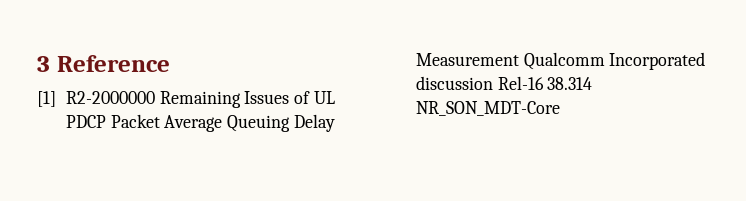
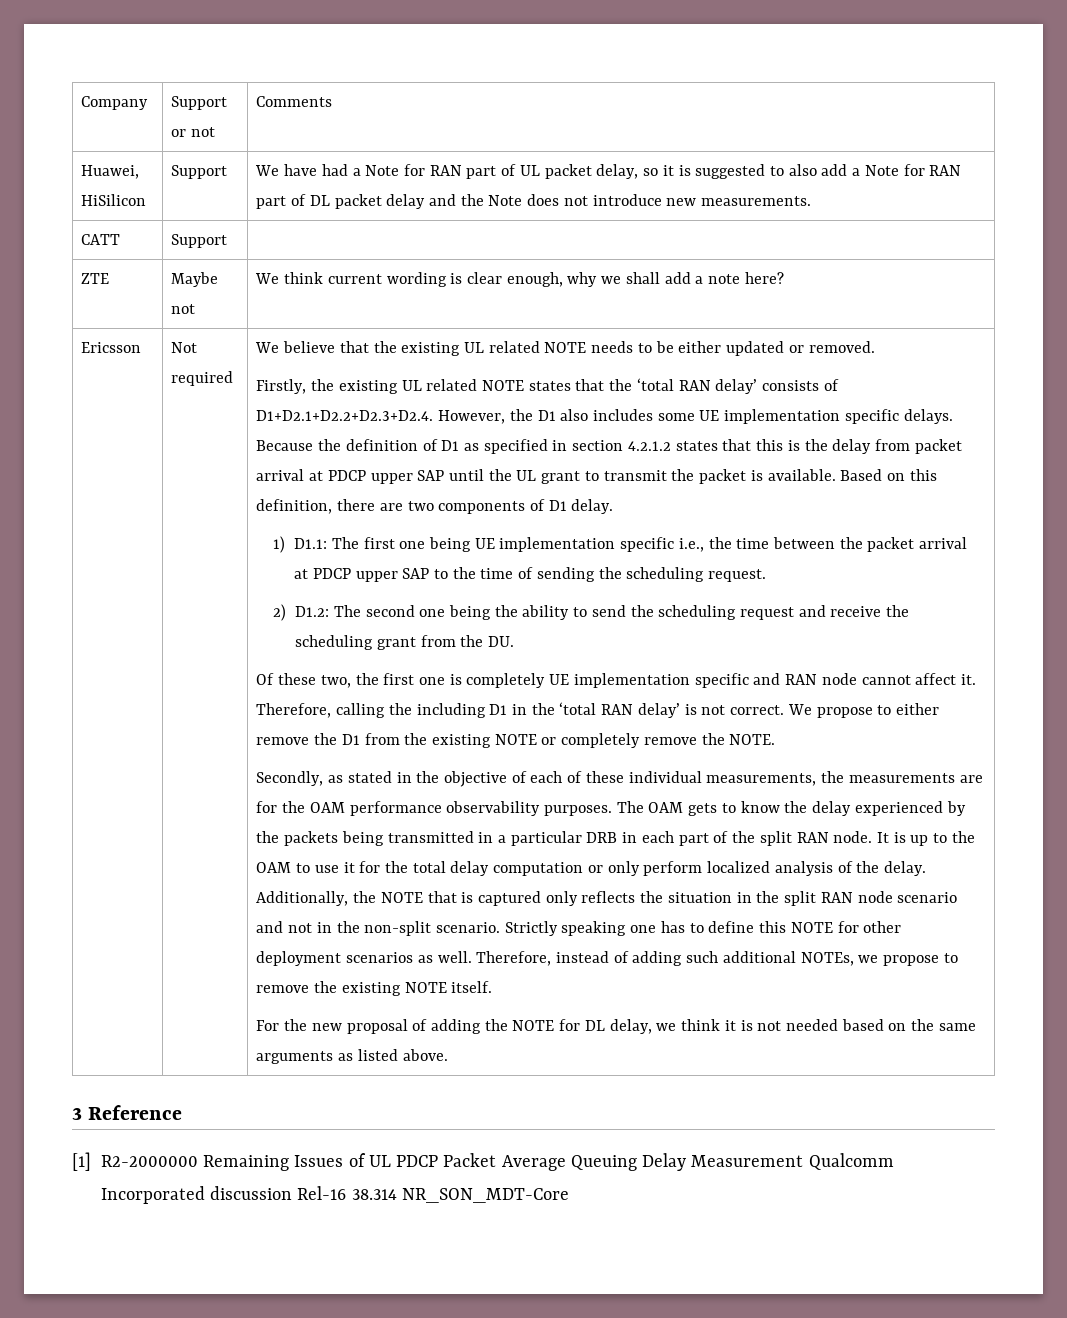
+ Company | Support or not | Comments
+ Huawei, HiSilicon | Support | We have had a Note for RAN part of UL packet delay, so it is suggested to also add a Note for RAN part of DL packet delay and the Note does not introduce new measurements.
+ CATT | Support |
+ ZTE | Maybe not | We think current wording is clear enough, why we shall add a note here?
+ Ericsson | Not required | We believe that the existing UL related NOTE needs to be either updated or removed.
+ Firstly, the existing UL related NOTE states that the ‘total RAN delay’ consists of D1+D2.1+D2.2+D2.3+D2.4. However, the D1 also includes some UE implementation specific delays. Because the definition of D1 as specified in section 4.2.1.2 states that this is the delay from packet arrival at PDCP upper SAP until the UL grant to transmit the packet is available. Based on this definition, there are two components of D1 delay.
+ 1) D1.1: The first one being UE implementation specific i.e., the time between the packet arrival at PDCP upper SAP to the time of sending the scheduling request.
+ 2) D1.2: The second one being the ability to send the scheduling request and receive the scheduling grant from the DU.
+ Of these two, the first one is completely UE implementation specific and RAN node cannot affect it. Therefore, calling the including D1 in the ‘total RAN delay’ is not correct. We propose to either remove the D1 from the existing NOTE or completely remove the NOTE.
+ Secondly, as stated in the objective of each of these individual measurements, the measurements are for the OAM performance observability purposes. The OAM gets to know the delay experienced by the packets being transmitted in a particular DRB in each part of the split RAN node. It is up to the OAM to use it for the total delay computation or only perform localized analysis of the delay. Additionally, the NOTE that is captured only reflects the situation in the split RAN node scenario and not in the non-split scenario. Strictly speaking one has to define this NOTE for other deployment scenarios as well. Therefore, instead of adding such additional NOTEs, we propose to remove the existing NOTE itself.
+ For the new proposal of adding the NOTE for DL delay, we think it is not needed based on the same arguments as listed above.

